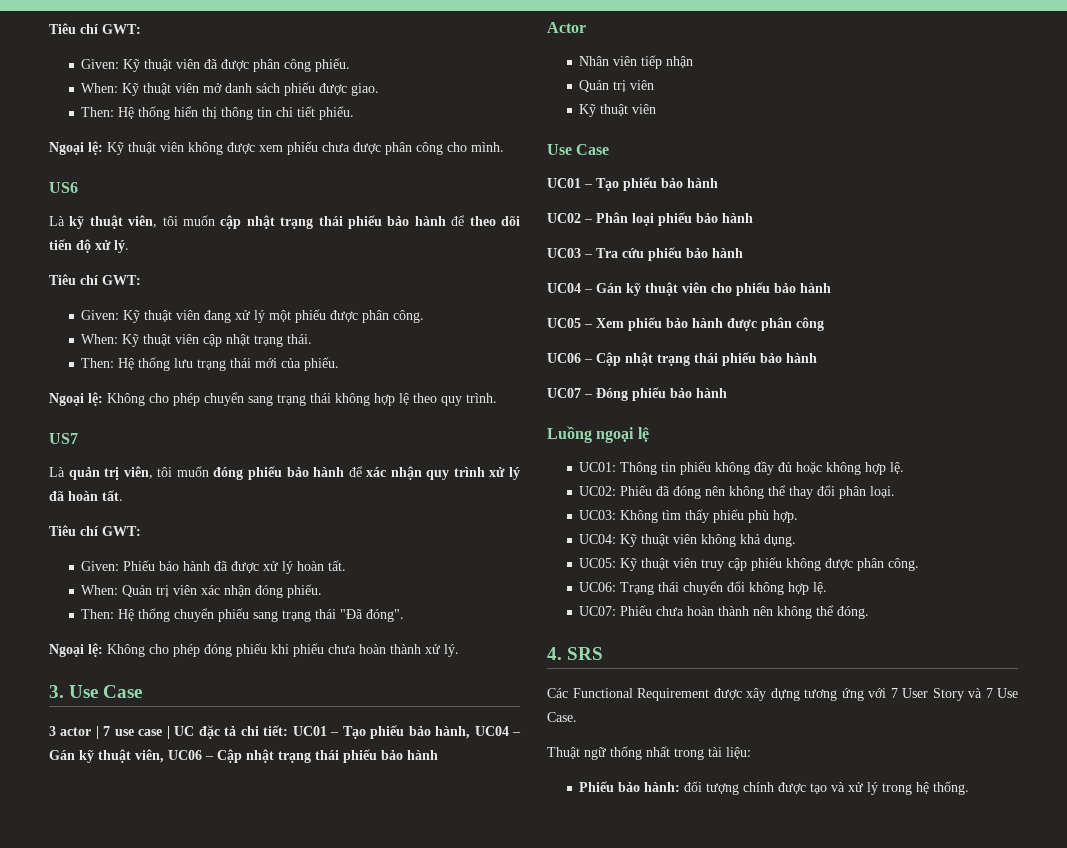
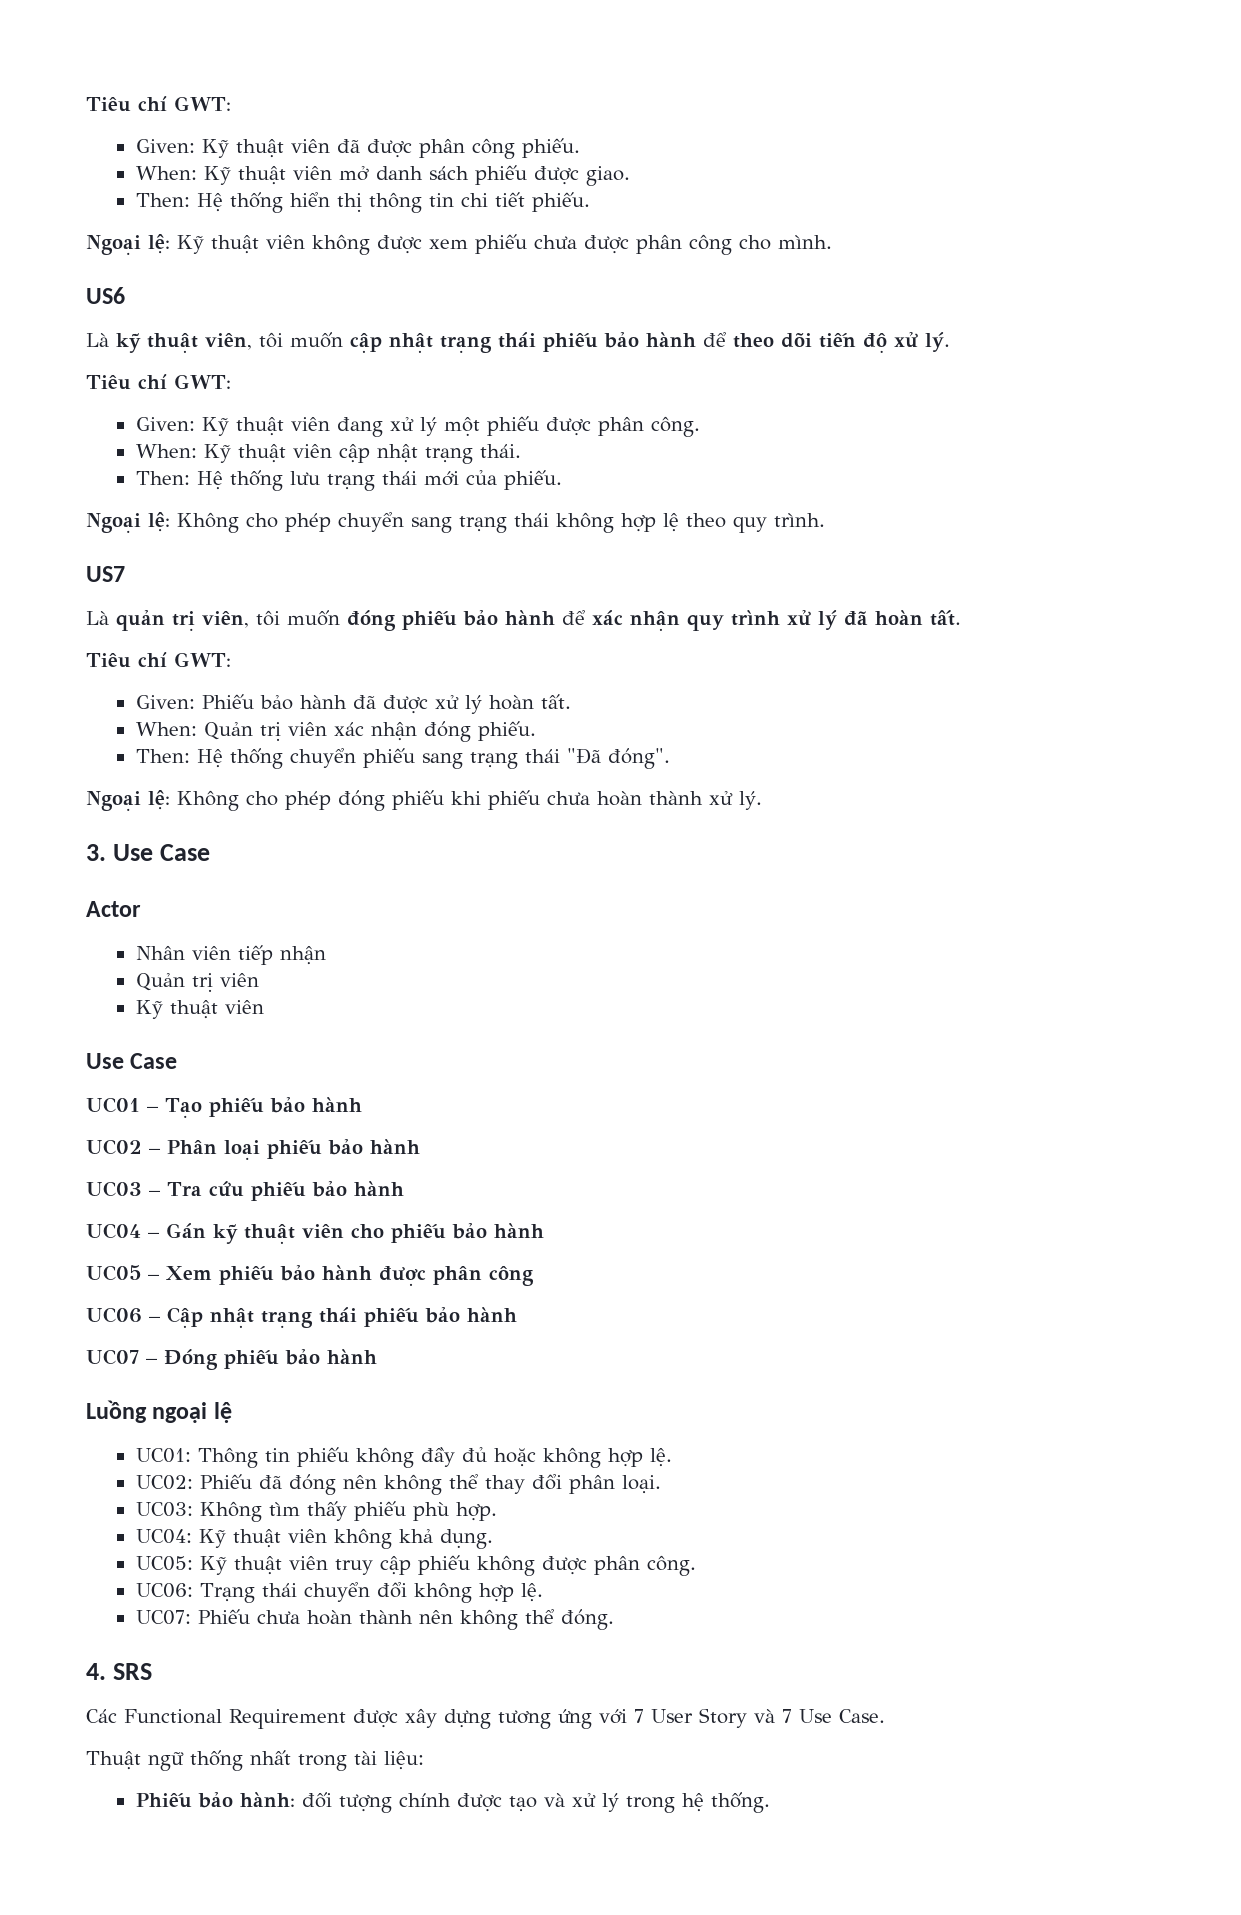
- 3 actor | 7 use case | UC đặc tả chi tiết: UC01 – Tạo phiếu bảo hành, UC04 – Gán kỹ thuật viên, UC06 – Cập nhật trạng thái phiếu bảo hành

